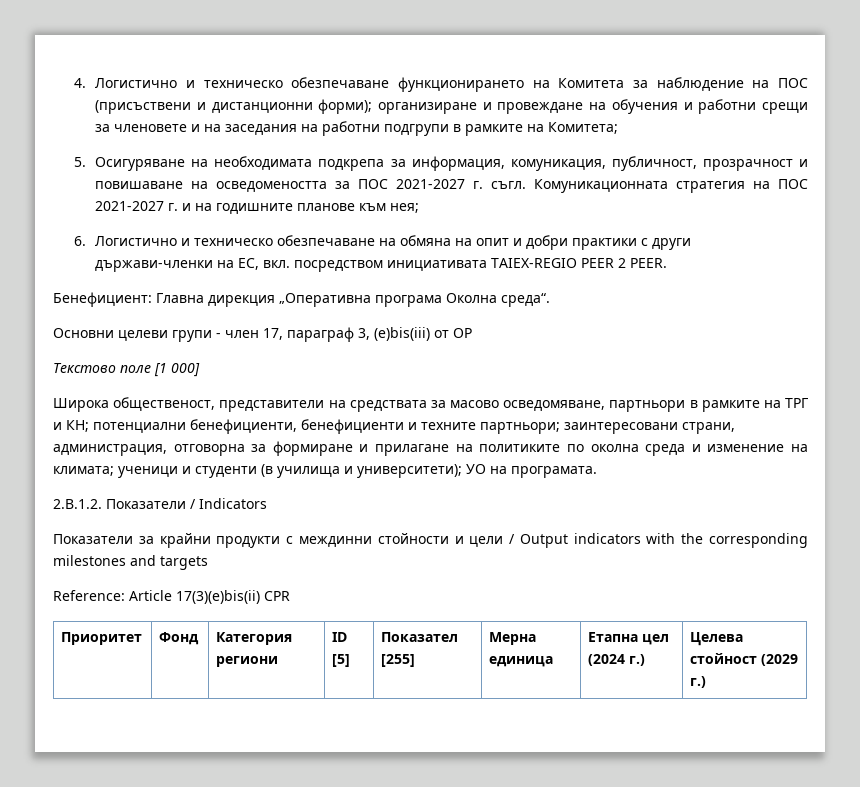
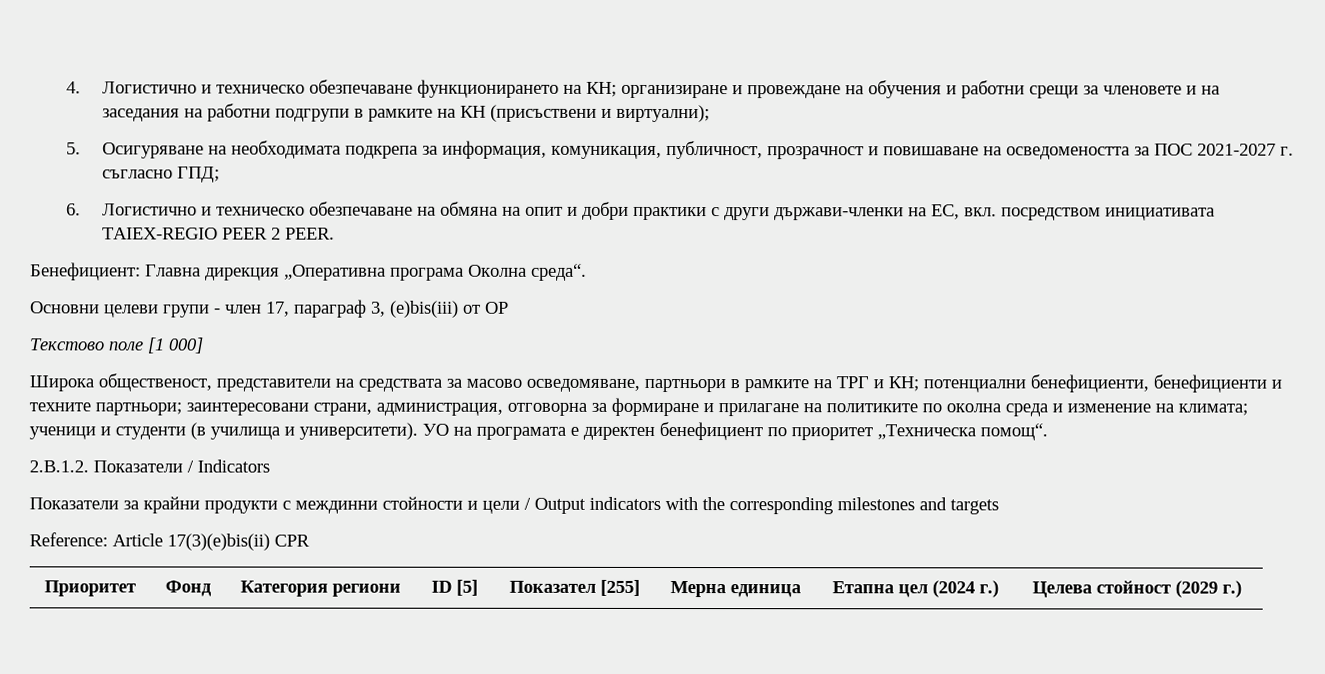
- 4. Логистично и техническо обезпечаване функционирането на Комитета за наблюдение на ПОС (присъствени и дистанционни форми); организиране и провеждане на обучения и работни срещи за членовете и на заседания на работни подгрупи в рамките на Комитета;
+ 4. Логистично и техническо обезпечаване функционирането на КН; организиране и провеждане на обучения и работни срещи за членовете и на заседания на работни подгрупи в рамките на КН (присъствени и виртуални);
- 5. Осигуряване на необходимата подкрепа за информация, комуникация, публичност, прозрачност и повишаване на осведомеността за ПОС 2021-2027 г. съгл. Комуникационната стратегия на ПОС 2021-2027 г. и на годишните планове към нея;
+ 5. Осигуряване на необходимата подкрепа за информация, комуникация, публичност, прозрачност и повишаване на осведомеността за ПОС 2021-2027 г. съгласно ГПД;
- Широка общественост, представители на средствата за масово осведомяване, партньори в рамките на ТРГ и КН; потенциални бенефициенти, бенефициенти и техните партньори; заинтересовани страни, администрация, отговорна за формиране и прилагане на политиките по околна среда и изменение на климата; ученици и студенти (в училища и университети); УО на програмата.
+ Широка общественост, представители на средствата за масово осведомяване, партньори в рамките на ТРГ и КН; потенциални бенефициенти, бенефициенти и техните партньори; заинтересовани страни, администрация, отговорна за формиране и прилагане на политиките по околна среда и изменение на климата; ученици и студенти (в училища и университети). УО на програмата е директен бенефициент по приоритет „Техническа помощ“.

